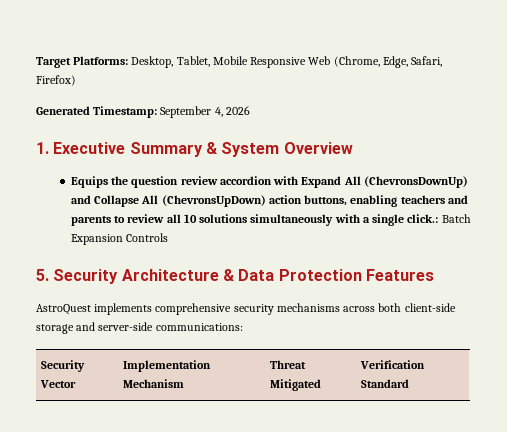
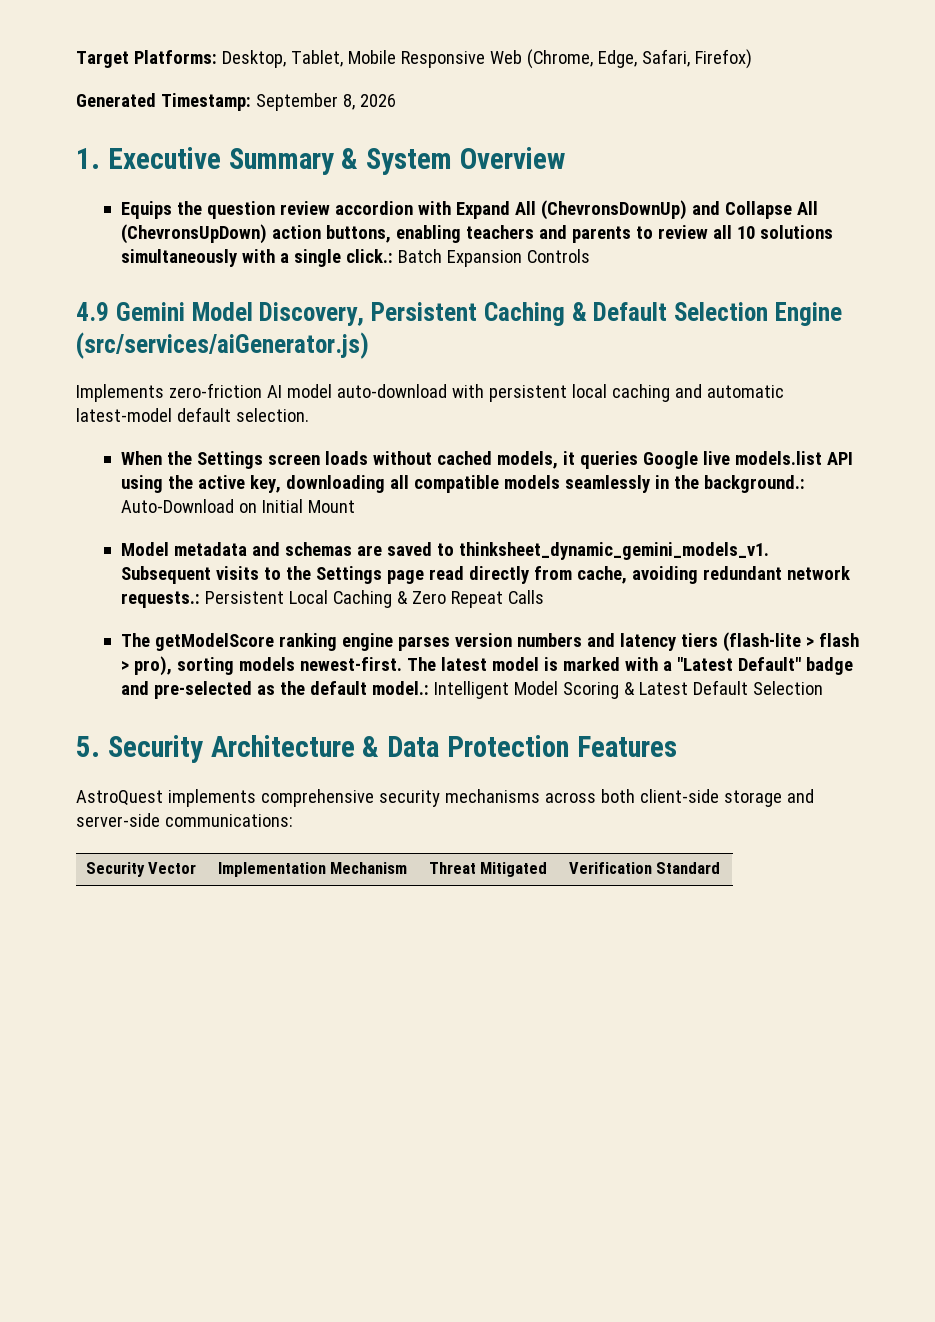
- Generated Timestamp: September 4, 2026
+ Generated Timestamp: September 8, 2026
+ 4.9 Gemini Model Discovery, Persistent Caching & Default Selection Engine (src/services/aiGenerator.js)
+ Implements zero-friction AI model auto-download with persistent local caching and automatic latest-model default selection.
+ When the Settings screen loads without cached models, it queries Google live models.list API using the active key, downloading all compatible models seamlessly in the background.: Auto-Download on Initial Mount
+ Model metadata and schemas are saved to thinksheet_dynamic_gemini_models_v1. Subsequent visits to the Settings page read directly from cache, avoiding redundant network requests.: Persistent Local Caching & Zero Repeat Calls
+ The getModelScore ranking engine parses version numbers and latency tiers (flash-lite > flash > pro), sorting models newest-first. The latest model is marked with a "Latest Default" badge and pre-selected as the default model.: Intelligent Model Scoring & Latest Default Selection

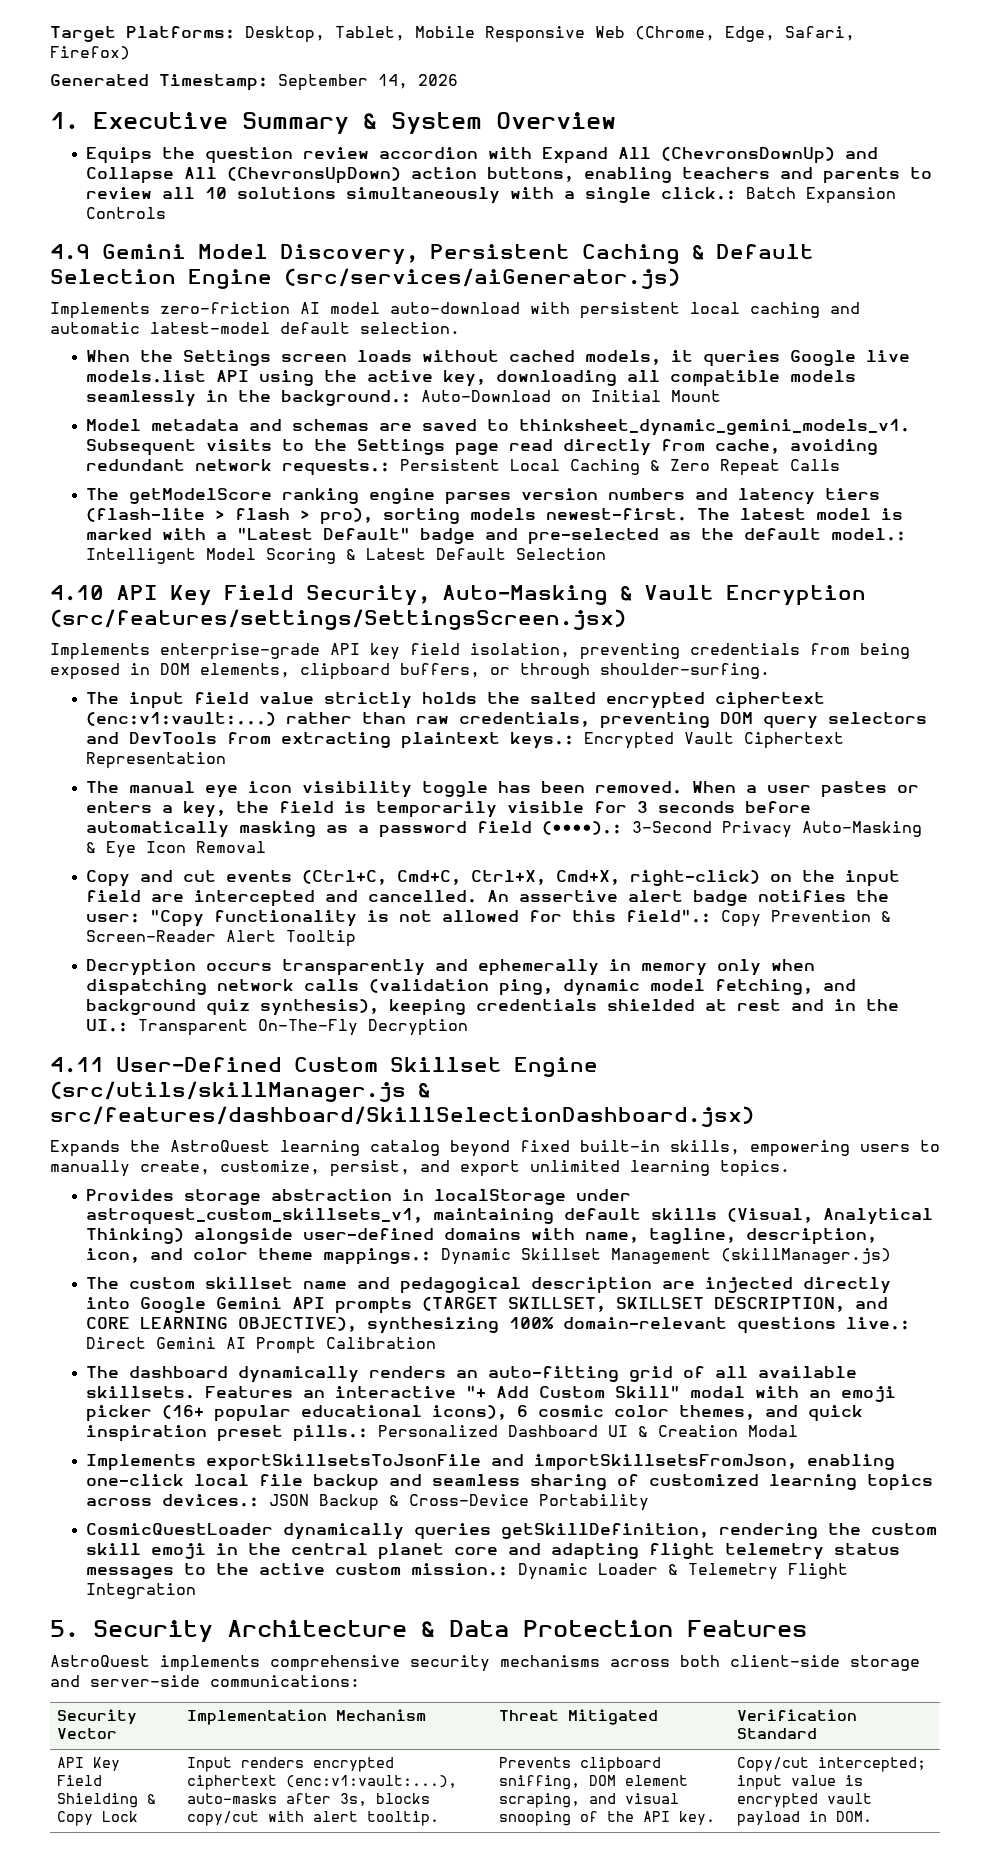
- Generated Timestamp: September 8, 2026
+ Generated Timestamp: September 14, 2026
+ 4.10 API Key Field Security, Auto-Masking & Vault Encryption (src/features/settings/SettingsScreen.jsx)
+ Implements enterprise-grade API key field isolation, preventing credentials from being exposed in DOM elements, clipboard buffers, or through shoulder-surfing.
+ The input field value strictly holds the salted encrypted ciphertext (enc:v1:vault:...) rather than raw credentials, preventing DOM query selectors and DevTools from extracting plaintext keys.: Encrypted Vault Ciphertext Representation
+ The manual eye icon visibility toggle has been removed. When a user pastes or enters a key, the field is temporarily visible for 3 seconds before automatically masking as a password field (••••).: 3-Second Privacy Auto-Masking & Eye Icon Removal
+ Copy and cut events (Ctrl+C, Cmd+C, Ctrl+X, Cmd+X, right-click) on the input field are intercepted and cancelled. An assertive alert badge notifies the user: "Copy functionality is not allowed for this field".: Copy Prevention & Screen-Reader Alert Tooltip
+ Decryption occurs transparently and ephemerally in memory only when dispatching network calls (validation ping, dynamic model fetching, and background quiz synthesis), keeping credentials shielded at rest and in the UI.: Transparent On-The-Fly Decryption
+ 4.11 User-Defined Custom Skillset Engine (src/utils/skillManager.js & src/features/dashboard/SkillSelectionDashboard.jsx)
+ Expands the AstroQuest learning catalog beyond fixed built-in skills, empowering users to manually create, customize, persist, and export unlimited learning topics.
+ Provides storage abstraction in localStorage under astroquest_custom_skillsets_v1, maintaining default skills (Visual, Analytical Thinking) alongside user-defined domains with name, tagline, description, icon, and color theme mappings.: Dynamic Skillset Management (skillManager.js)
+ The custom skillset name and pedagogical description are injected directly into Google Gemini API prompts (TARGET SKILLSET, SKILLSET DESCRIPTION, and CORE LEARNING OBJECTIVE), synthesizing 100% domain-relevant questions live.: Direct Gemini AI Prompt Calibration
+ The dashboard dynamically renders an auto-fitting grid of all available skillsets. Features an interactive "+ Add Custom Skill" modal with an emoji picker (16+ popular educational icons), 6 cosmic color themes, and quick inspiration preset pills.: Personalized Dashboard UI & Creation Modal
+ Implements exportSkillsetsToJsonFile and importSkillsetsFromJson, enabling one-click local file backup and seamless sharing of customized learning topics across devices.: JSON Backup & Cross-Device Portability
+ CosmicQuestLoader dynamically queries getSkillDefinition, rendering the custom skill emoji in the central planet core and adapting flight telemetry status messages to the active custom mission.: Dynamic Loader & Telemetry Flight Integration
+ API Key Field Shielding & Copy Lock | Input renders encrypted ciphertext (enc:v1:vault:...), auto-masks after 3s, blocks copy/cut with alert tooltip. | Prevents clipboard sniffing, DOM element scraping, and visual snooping of the API key. | Copy/cut intercepted; input value is encrypted vault payload in DOM.

